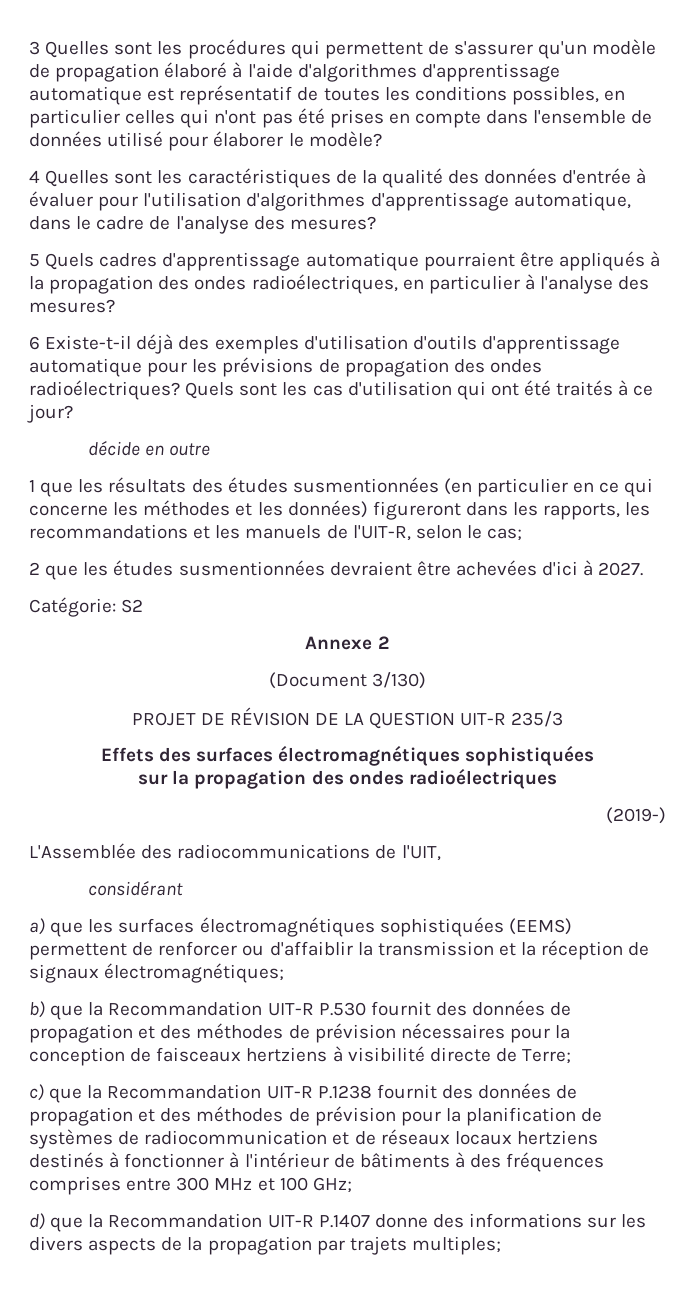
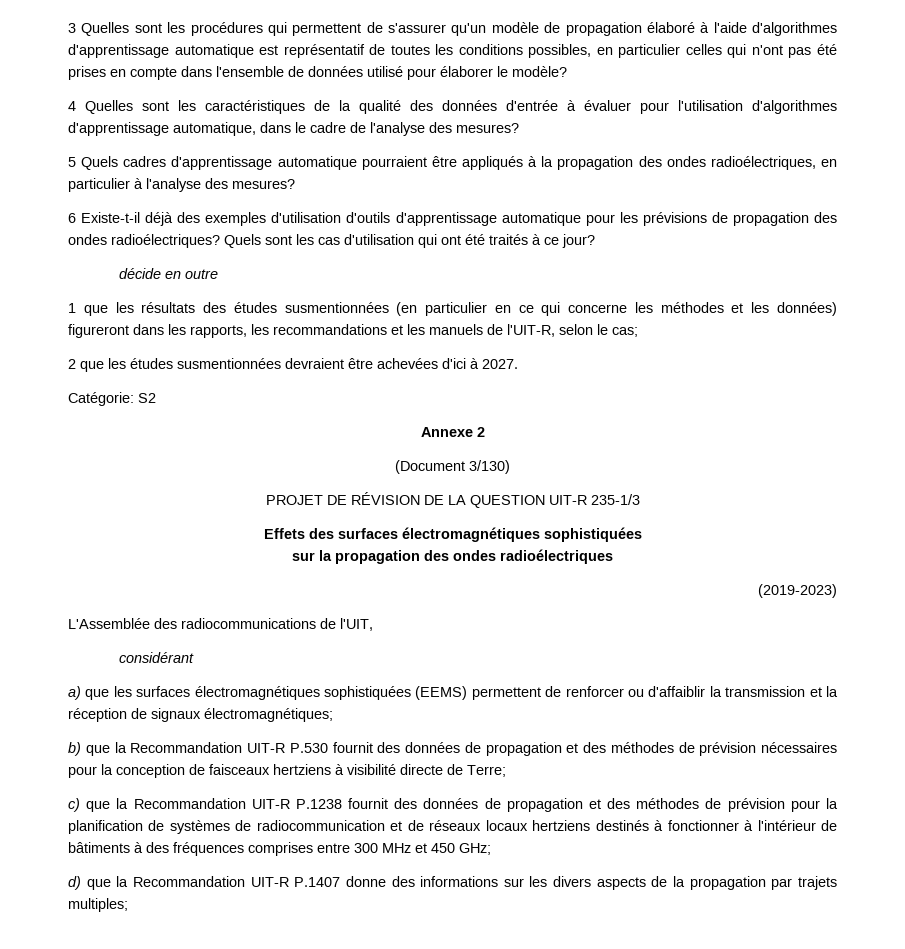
- PROJET DE RÉVISION DE LA QUESTION UIT-R 235/3
+ PROJET DE RÉVISION DE LA QUESTION UIT-R 235-1/3
- (2019-)
+ (2019-2023)
- c) que la Recommandation UIT-R P.1238 fournit des données de propagation et des méthodes de prévision pour la planification de systèmes de radiocommunication et de réseaux locaux hertziens destinés à fonctionner à l'intérieur de bâtiments à des fréquences comprises entre 300 MHz et 100 GHz;
+ c) que la Recommandation UIT-R P.1238 fournit des données de propagation et des méthodes de prévision pour la planification de systèmes de radiocommunication et de réseaux locaux hertziens destinés à fonctionner à l'intérieur de bâtiments à des fréquences comprises entre 300 MHz et 450 GHz;

